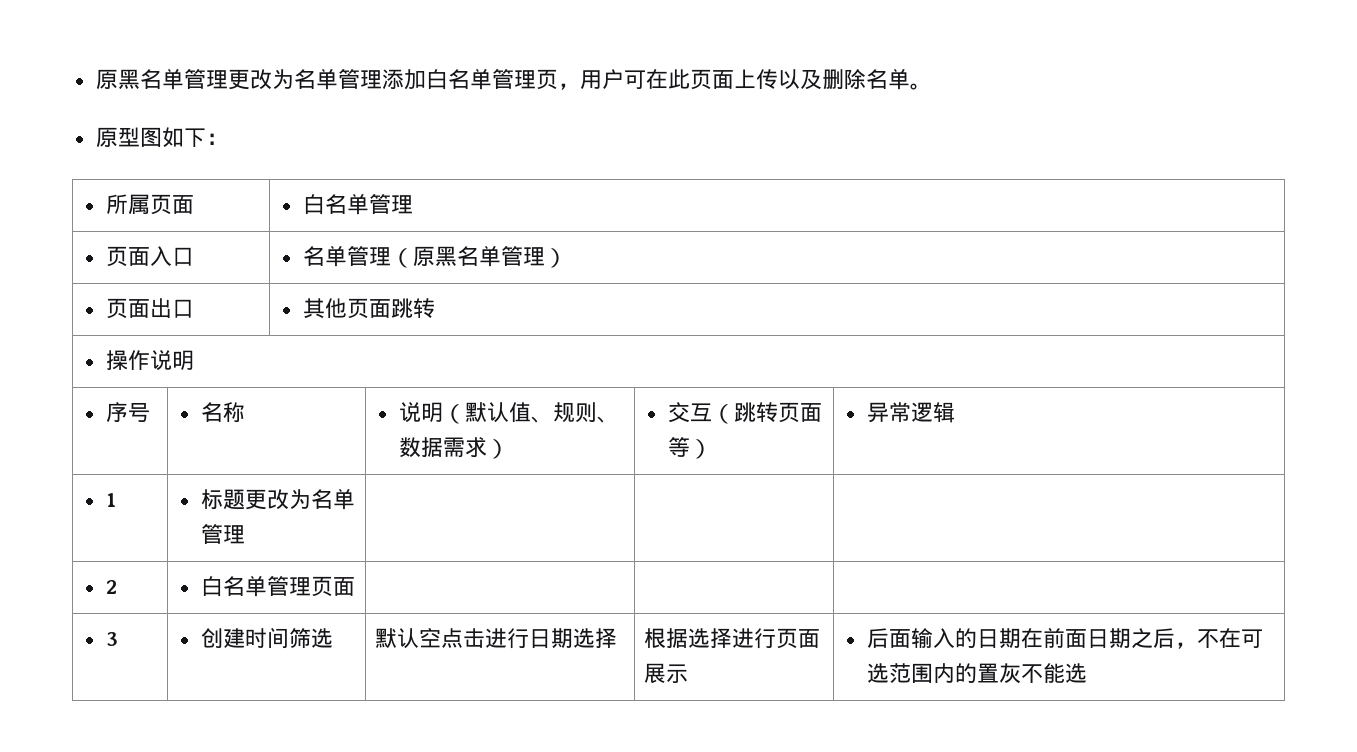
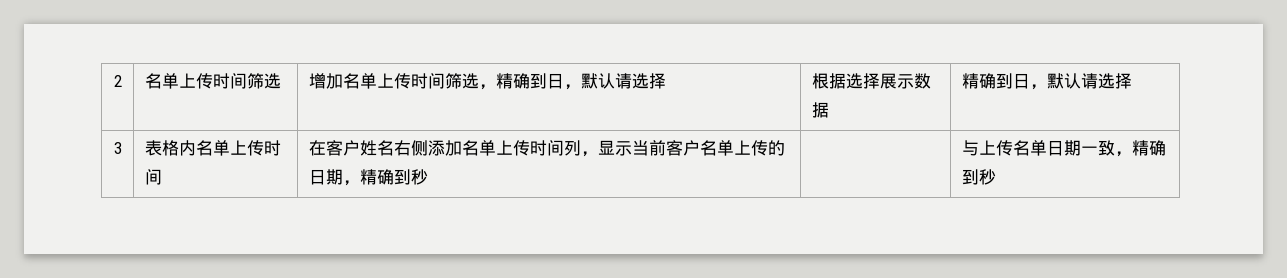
- 原黑名单管理更改为名单管理添加白名单管理页，用户可在此页面上传以及删除名单。
- 原型图如下：
- 所属页面 | 白名单管理
- 页面入口 | 名单管理（原黑名单管理）
- 页面出口 | 其他页面跳转
- 操作说明
- 序号 | 名称 | 说明（默认值、规则、数据需求） | 交互（跳转页面等） | 异常逻辑
- 1 | 标题更改为名单管理 | | |
- 2 | 白名单管理页面 | | |
- 3 | 创建时间筛选 | 默认空点击进行日期选择 | 根据选择进行页面展示 | 后面输入的日期在前面日期之后，不在可选范围内的置灰不能选
+ 2 | 名单上传时间筛选 | 增加名单上传时间筛选，精确到日，默认请选择 | 根据选择展示数据 | 精确到日，默认请选择
+ 3 | 表格内名单上传时间 | 在客户姓名右侧添加名单上传时间列，显示当前客户名单上传的日期，精确到秒 | | 与上传名单日期一致，精确到秒

